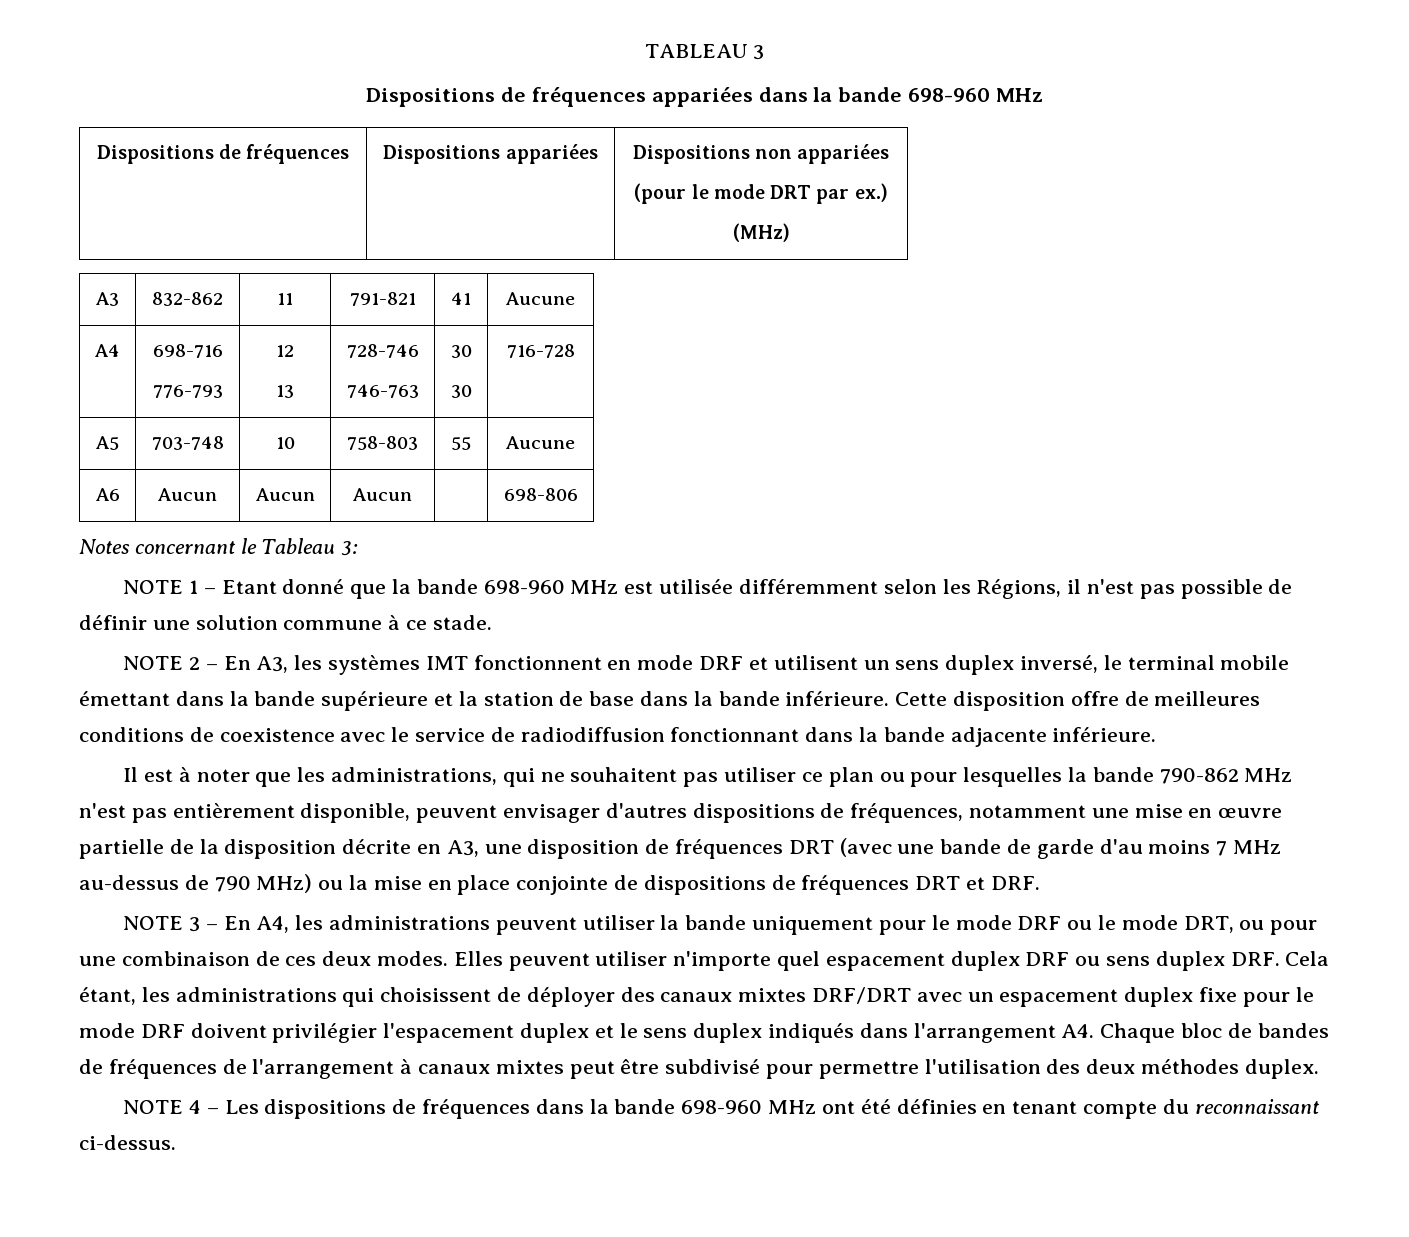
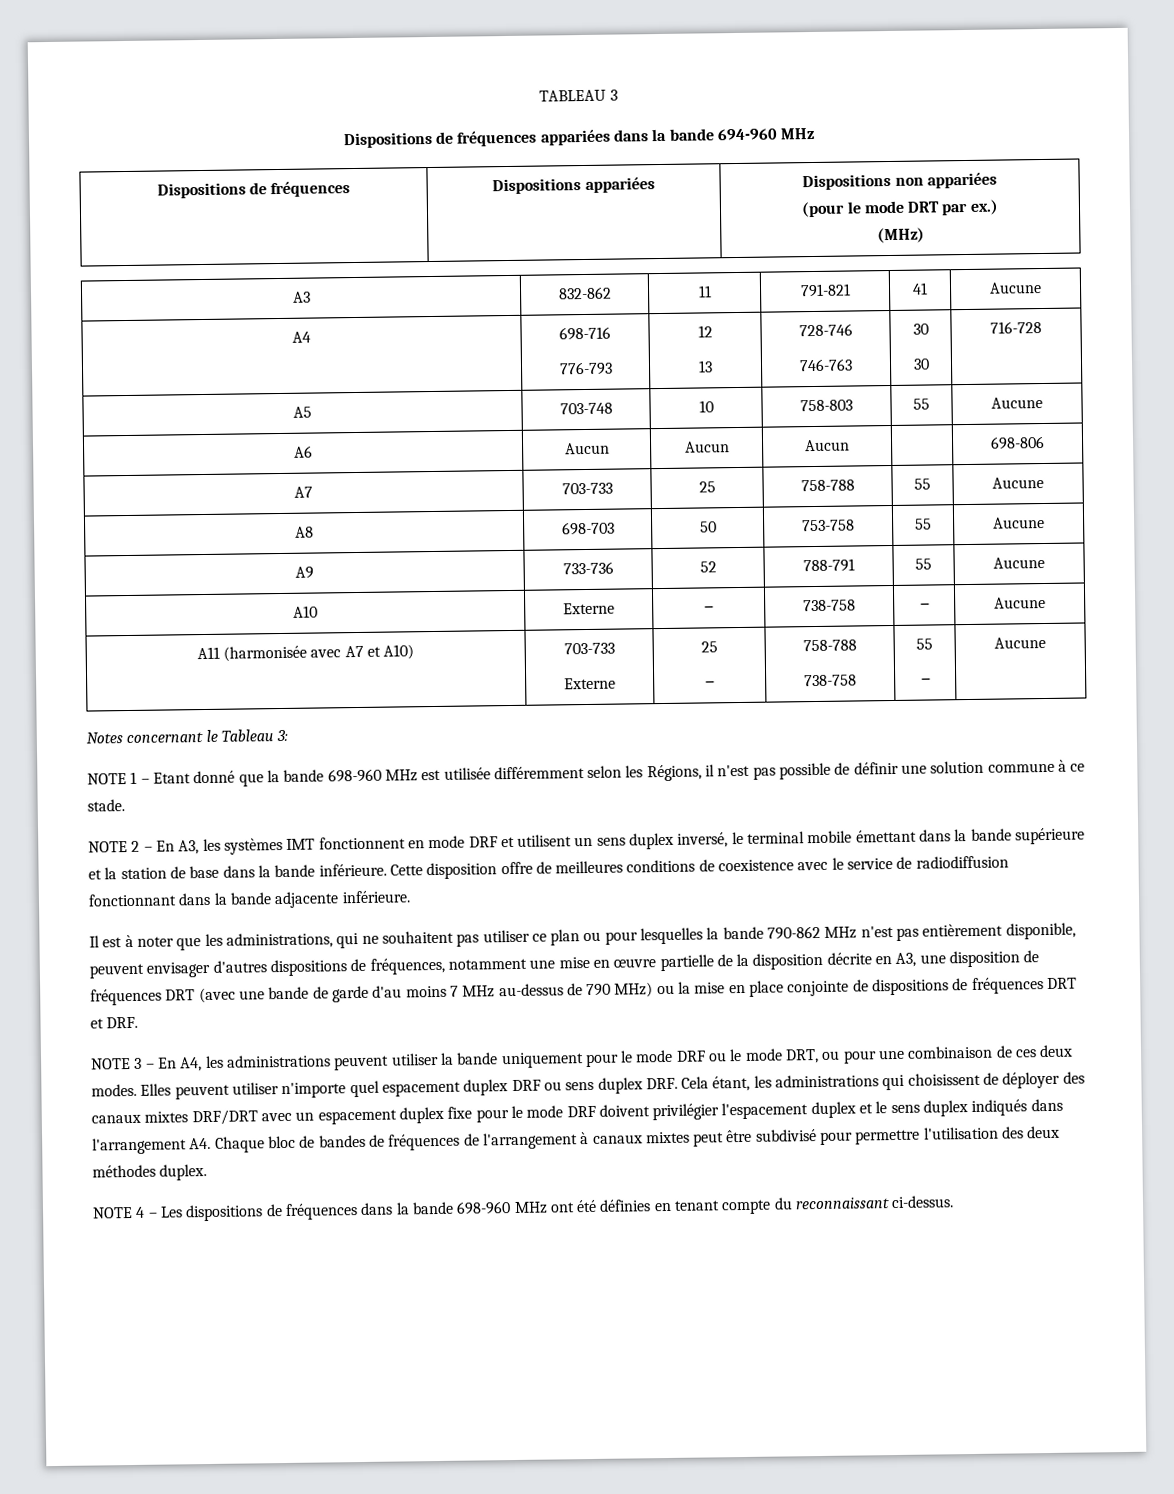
- Dispositions de fréquences appariées dans la bande 698-960 MHz
+ Dispositions de fréquences appariées dans la bande 694-960 MHz
+ A7 | 703-733 | 25 | 758-788 | 55 | Aucune
+ A8 | 698-703 | 50 | 753-758 | 55 | Aucune
+ A9 | 733-736 | 52 | 788-791 | 55 | Aucune
+ A10 | Externe | ‒ | 738-758 | ‒ | Aucune
+ A11 (harmonisée avec A7 et A10) | 703-733
+ Externe | 25
+ ‒ | 758-788
+ 738-758 | 55
+ ‒ | Aucune

